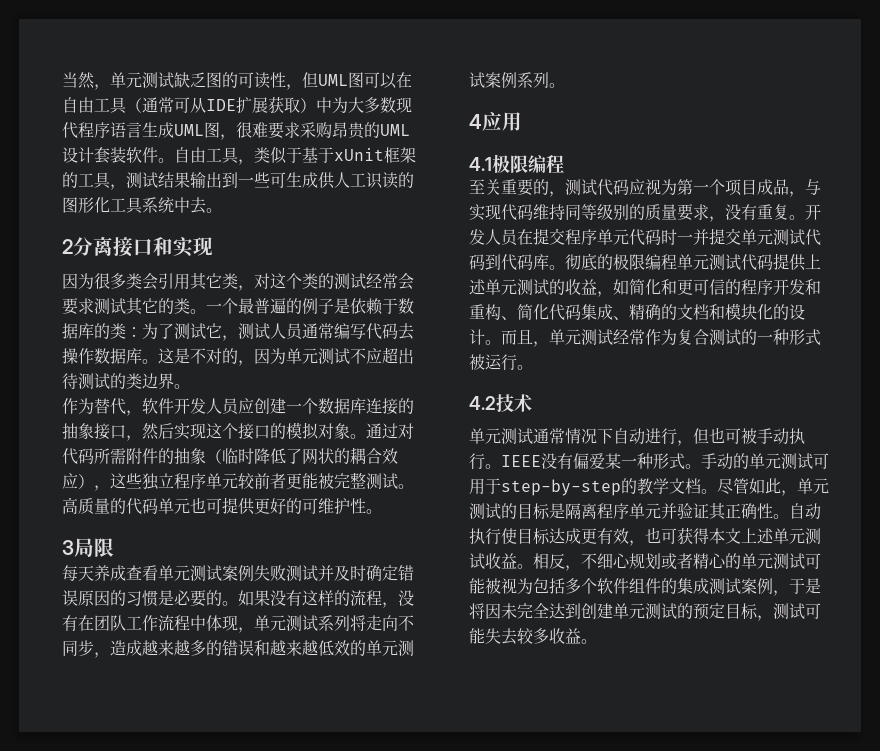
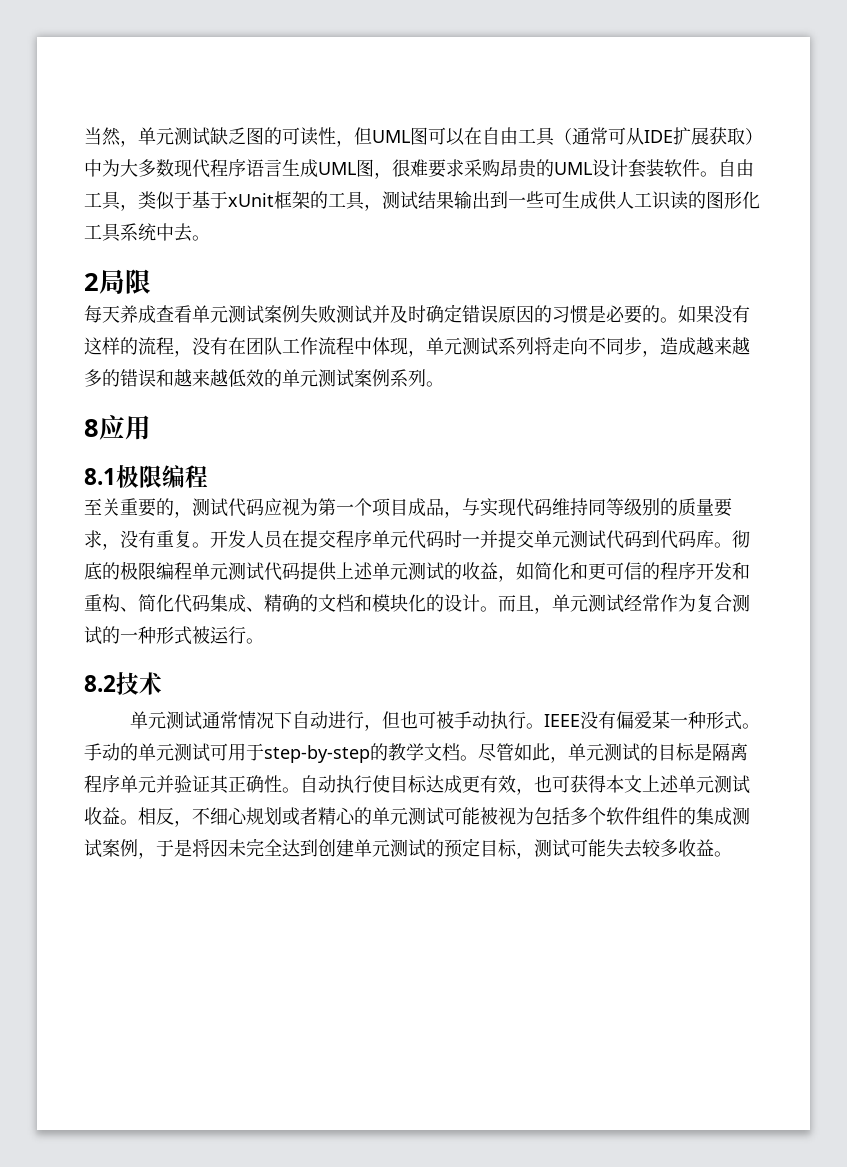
- 2分离接口和实现
- 因为很多类会引用其它类，对这个类的测试经常会要求测试其它的类。一个最普遍的例子是依赖于数据库的类：为了测试它，测试人员通常编写代码去操作数据库。这是不对的，因为单元测试不应超出待测试的类边界。
- 作为替代，软件开发人员应创建一个数据库连接的抽象接口，然后实现这个接口的模拟对象。通过对代码所需附件的抽象（临时降低了网状的耦合效应），这些独立程序单元较前者更能被完整测试。高质量的代码单元也可提供更好的可维护性。
- 3局限
+ 2局限
- 4应用
+ 8应用
- 4.1极限编程
+ 8.1极限编程
- 4.2技术
+ 8.2技术

